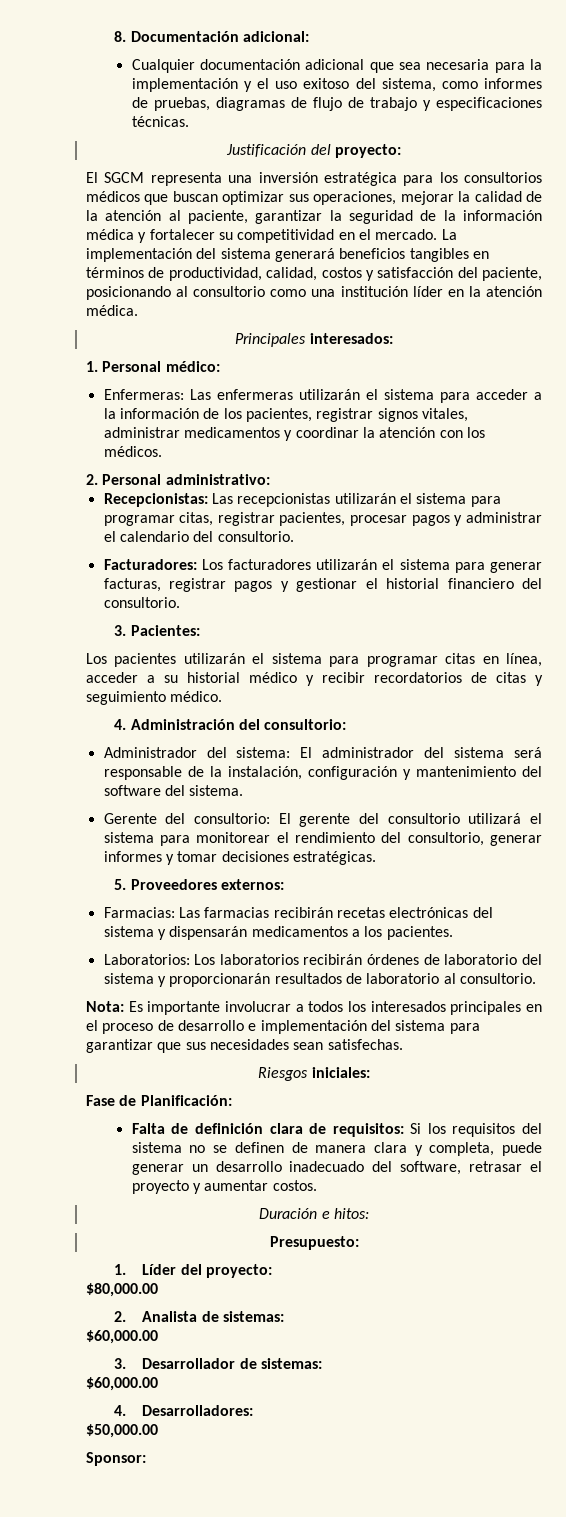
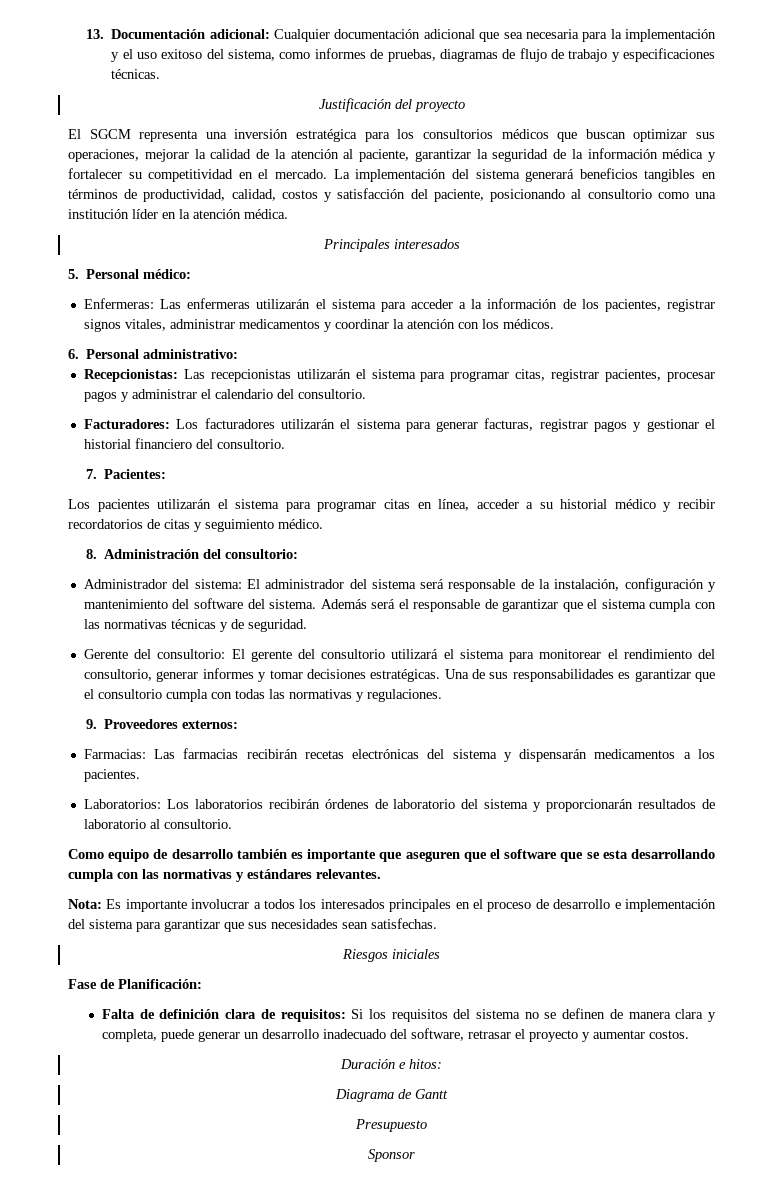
- 8. Documentación adicional:
- Cualquier documentación adicional que sea necesaria para la implementación y el uso exitoso del sistema, como informes de pruebas, diagramas de flujo de trabajo y especificaciones técnicas.
+ 13. Documentación adicional: Cualquier documentación adicional que sea necesaria para la implementación y el uso exitoso del sistema, como informes de pruebas, diagramas de flujo de trabajo y especificaciones técnicas.
- Justificación del proyecto:
+ Justificación del proyecto
- Principales interesados:
- 1. Personal médico:
+ Principales interesados
+ 5. Personal médico:
- 2. Personal administrativo:
+ 6. Personal administrativo:
- 3. Pacientes:
+ 7. Pacientes:
- 4. Administración del consultorio:
+ 8. Administración del consultorio:
+ Además será el responsable de garantizar que el sistema cumpla con las normativas técnicas y de seguridad.
- Gerente del consultorio: El gerente del consultorio utilizará el sistema para monitorear el rendimiento del consultorio, generar informes y tomar decisiones estratégicas.
- 5. Proveedores externos:
+ Gerente del consultorio: El gerente del consultorio utilizará el sistema para monitorear el rendimiento del consultorio, generar informes y tomar decisiones estratégicas. Una de sus responsabilidades es garantizar que el consultorio cumpla con todas las normativas y regulaciones.
+ 9. Proveedores externos:
+ Como equipo de desarrollo también es importante que aseguren que el software que se esta desarrollando cumpla con las normativas y estándares relevantes.
- Riesgos iniciales:
+ Riesgos iniciales
- Presupuesto:
- 1. Líder del proyecto:
- $80,000.00
- 2. Analista de sistemas:
- $60,000.00
- 3. Desarrollador de sistemas:
- $60,000.00
- 4. Desarrolladores:
- $50,000.00
- Sponsor:
+ Diagrama de Gantt
+ Presupuesto
+ Sponsor

